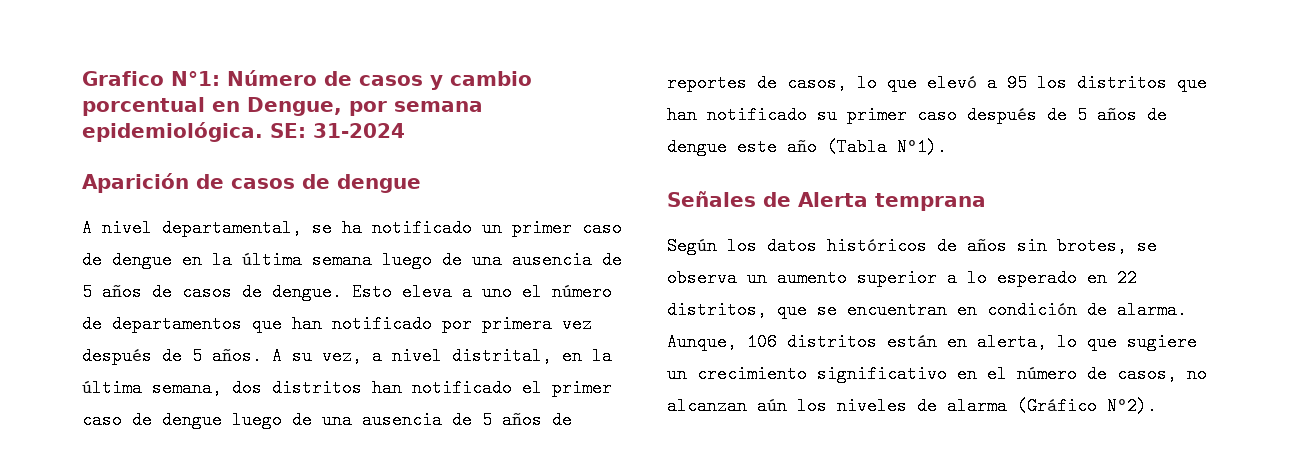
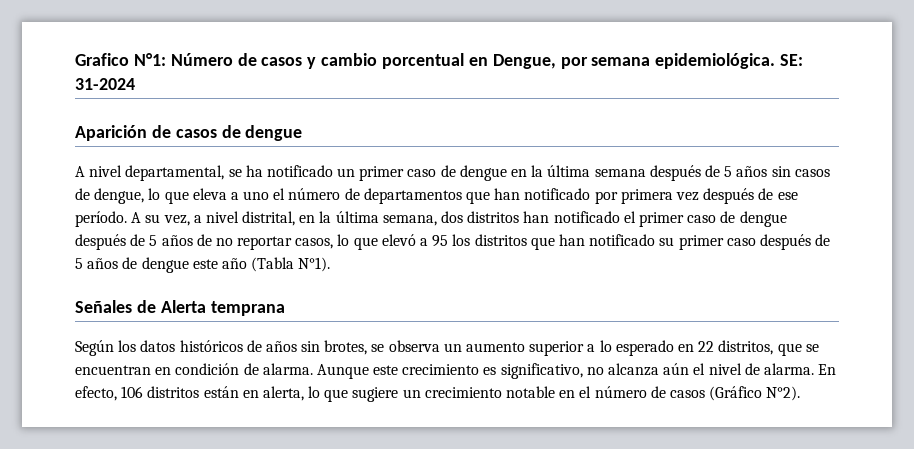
- A nivel departamental, se ha notificado un primer caso de dengue en la última semana luego de una ausencia de 5 años de casos de dengue. Esto eleva a uno el número de departamentos que han notificado por primera vez después de 5 años.
+ A nivel departamental, se ha notificado un primer caso de dengue en la última semana después de 5 años sin casos de dengue, lo que eleva a uno el número de departamentos que han notificado por primera vez después de ese período.
- A su vez, a nivel distrital, en la última semana, dos distritos han notificado el primer caso de dengue luego de una ausencia de 5 años de reportes de casos, lo que elevó a 95 los distritos que han notificado su primer caso después de 5 años de dengue este año (Tabla N°1).
+ A su vez, a nivel distrital, en la última semana, dos distritos han notificado el primer caso de dengue después de 5 años de no reportar casos, lo que elevó a 95 los distritos que han notificado su primer caso después de 5 años de dengue este año (Tabla N°1).
- Aunque, 106 distritos están en alerta, lo que sugiere un crecimiento significativo en el número de casos, no alcanzan aún los niveles de alarma (Gráfico N°2).
+ Aunque este crecimiento es significativo, no alcanza aún el nivel de alarma. En efecto, 106 distritos están en alerta, lo que sugiere un crecimiento notable en el número de casos (Gráfico N°2).

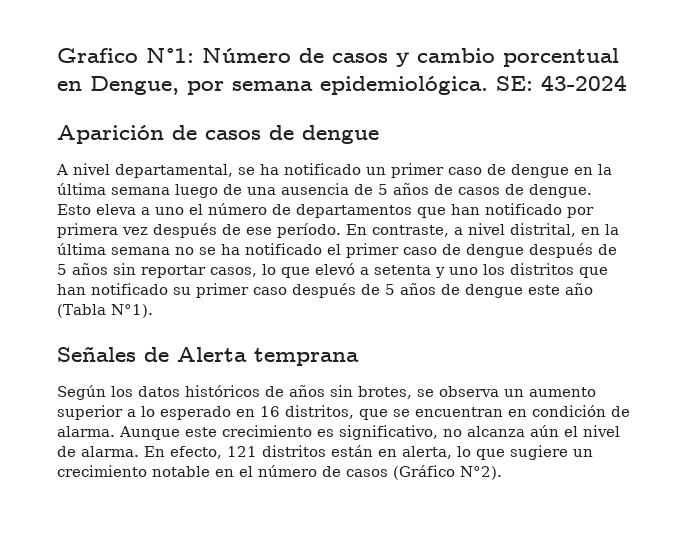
- SE: 31-2024
+ SE: 43-2024
- A nivel departamental, se ha notificado un primer caso de dengue en la última semana después de 5 años sin casos de dengue, lo que eleva a uno el número de departamentos que han notificado por primera vez después de ese período.
+ A nivel departamental, se ha notificado un primer caso de dengue en la última semana luego de una ausencia de 5 años de casos de dengue. Esto eleva a uno el número de departamentos que han notificado por primera vez después de ese período.
- A su vez, a nivel distrital, en la última semana, dos distritos han notificado el primer caso de dengue después de 5 años de no reportar casos, lo que elevó a 95 los distritos que han notificado su primer caso después de 5 años de dengue este año (Tabla N°1).
+ En contraste, a nivel distrital, en la última semana no se ha notificado el primer caso de dengue después de 5 años sin reportar casos, lo que elevó a setenta y uno los distritos que han notificado su primer caso después de 5 años de dengue este año (Tabla N°1).
- Según los datos históricos de años sin brotes, se observa un aumento superior a lo esperado en 22 distritos, que se encuentran en condición de alarma.
+ Según los datos históricos de años sin brotes, se observa un aumento superior a lo esperado en 16 distritos, que se encuentran en condición de alarma.
- En efecto, 106 distritos están en alerta, lo que sugiere un crecimiento notable en el número de casos (Gráfico N°2).
+ En efecto, 121 distritos están en alerta, lo que sugiere un crecimiento notable en el número de casos (Gráfico N°2).

